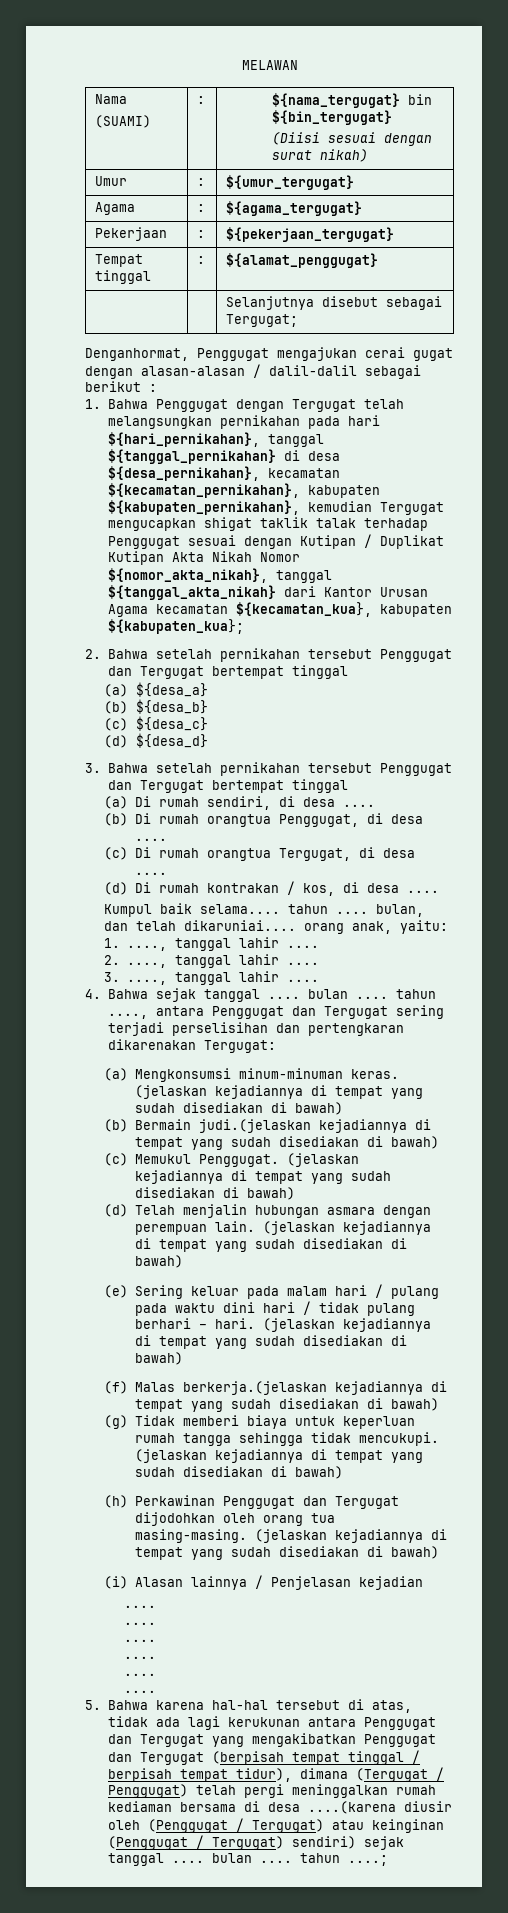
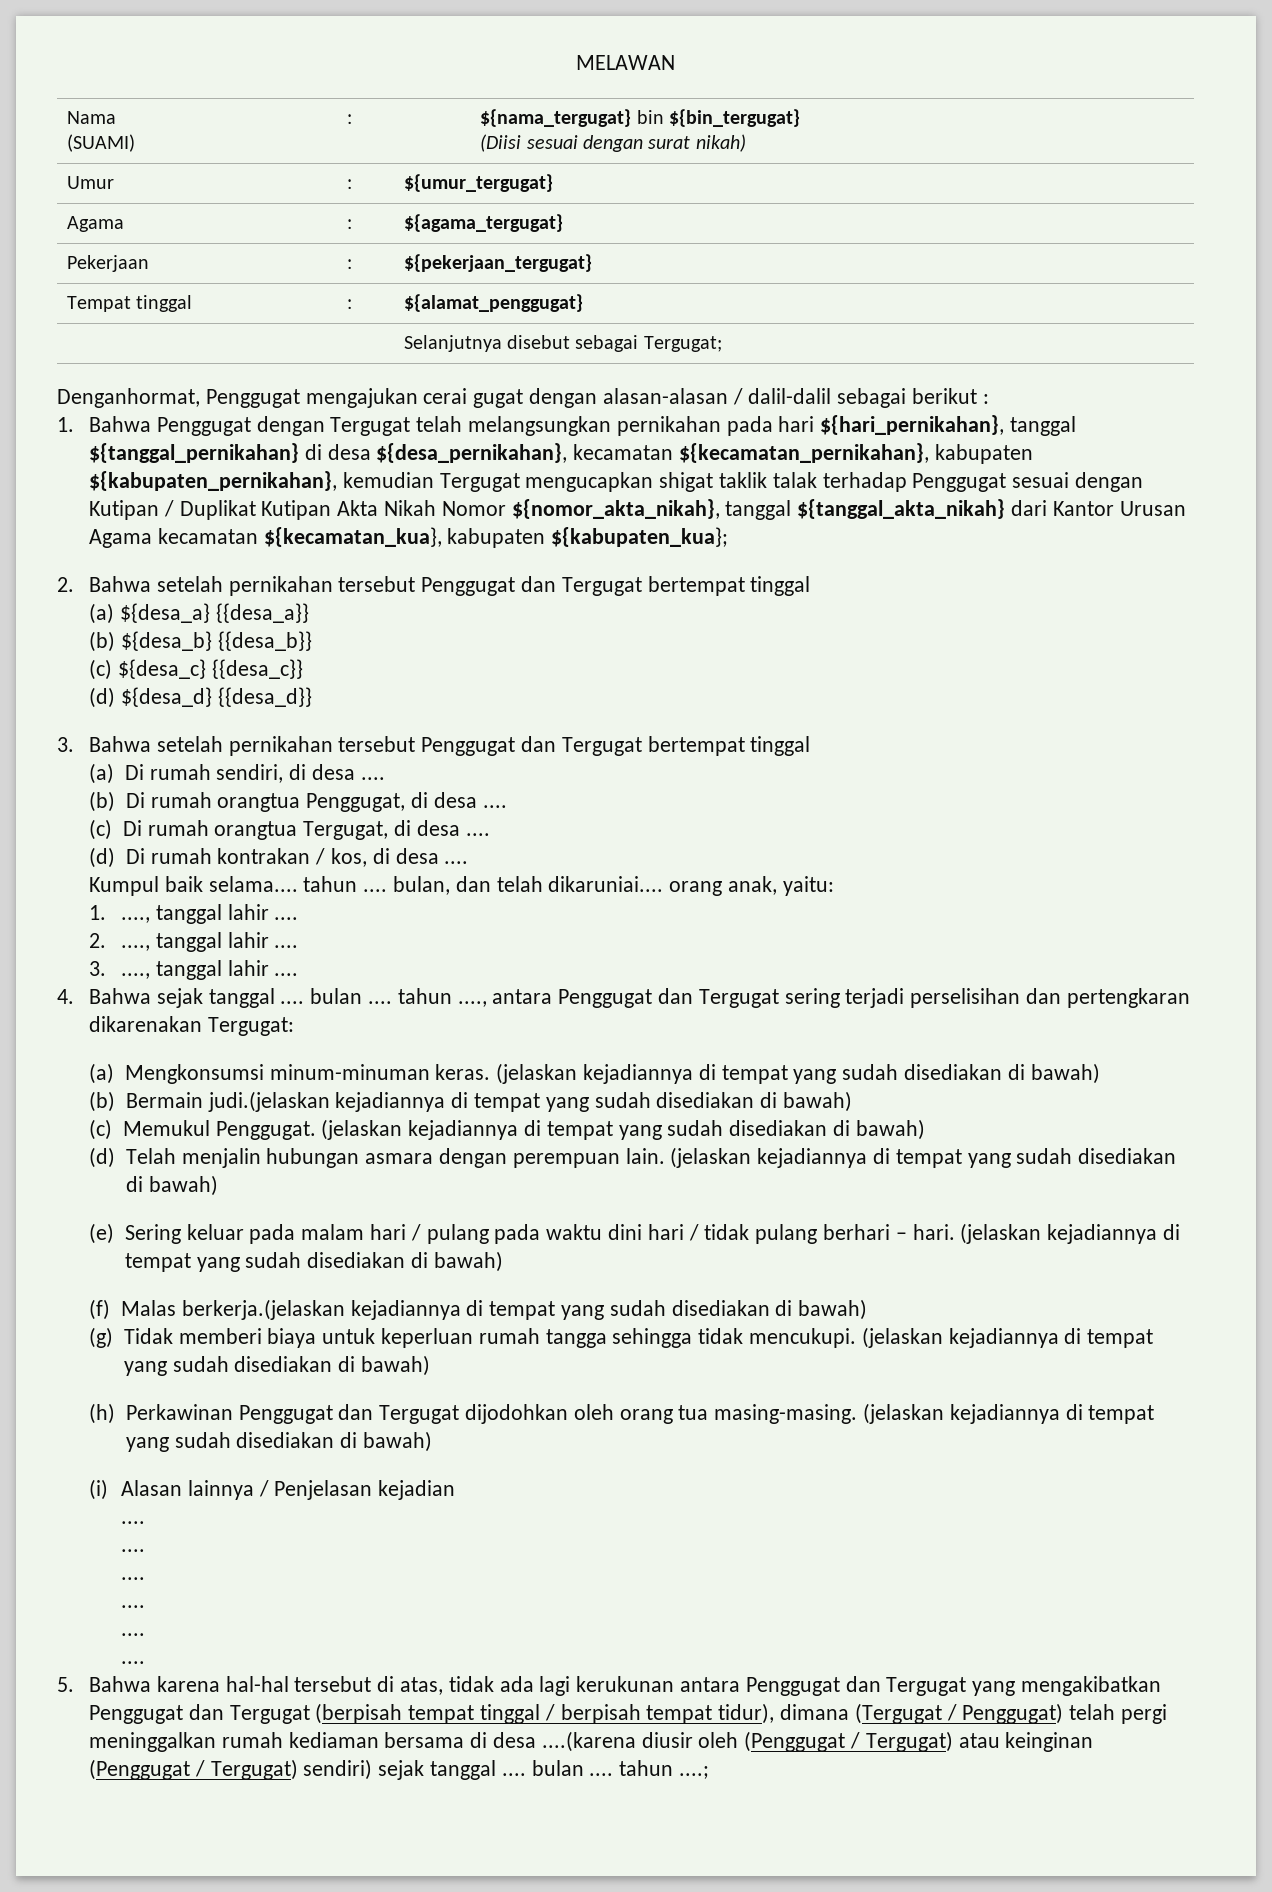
- (a) ${desa_a}
+ (a) ${desa_a} {{desa_a}}
- (b) ${desa_b}
+ (b) ${desa_b} {{desa_b}}
- (c) ${desa_c}
+ (c) ${desa_c} {{desa_c}}
- (d) ${desa_d}
+ (d) ${desa_d} {{desa_d}}

